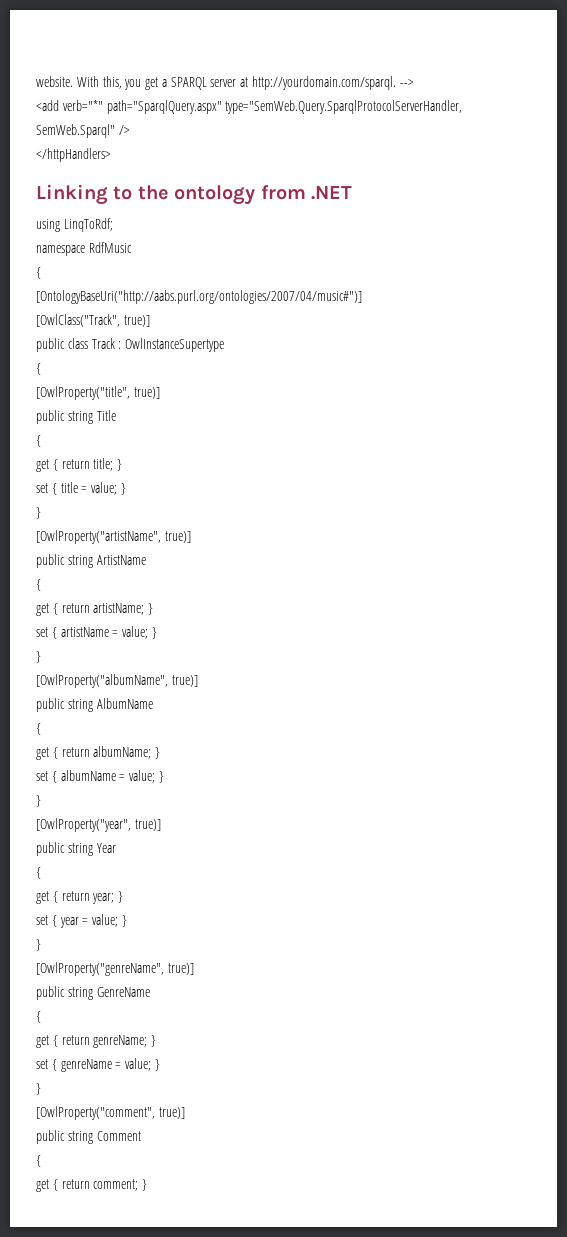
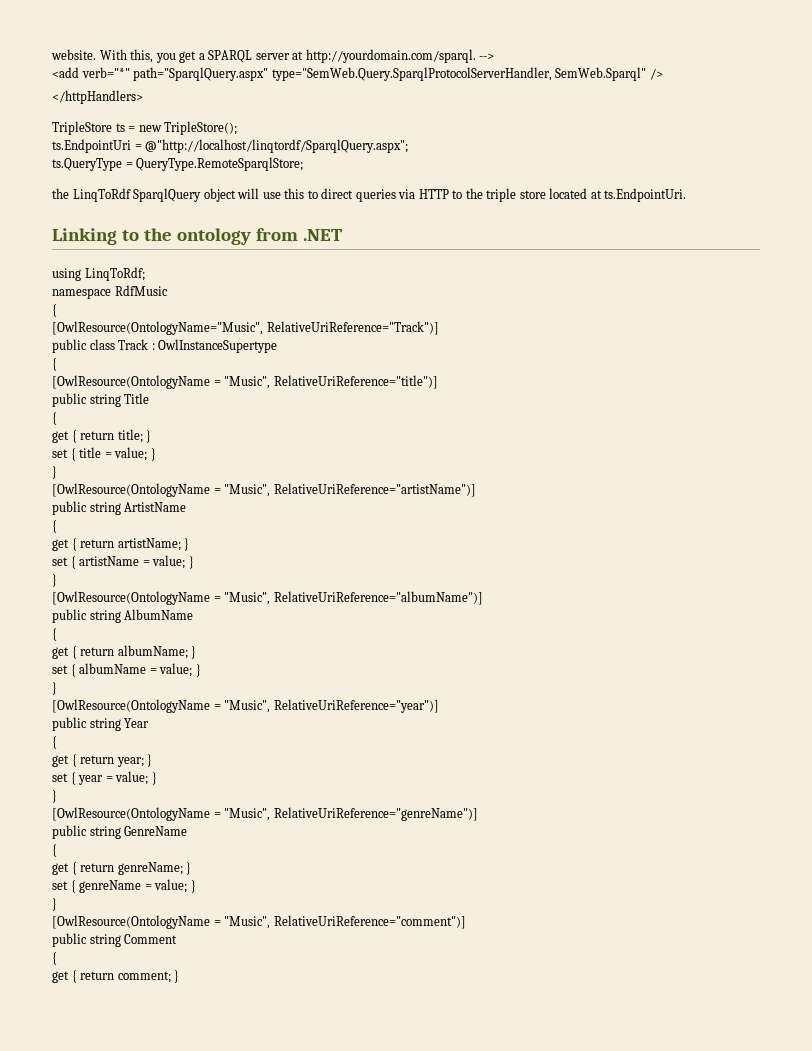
+ TripleStore ts = new TripleStore();
+ ts.EndpointUri = @"http://localhost/linqtordf/SparqlQuery.aspx";
+ ts.QueryType = QueryType.RemoteSparqlStore;
+ the LinqToRdf SparqlQuery object will use this to direct queries via HTTP to the triple store located at ts.EndpointUri.
- [OntologyBaseUri("http://aabs.purl.org/ontologies/2007/04/music#")]
- [OwlClass("Track", true)]
+ [OwlResource(OntologyName="Music", RelativeUriReference="Track")]
- [OwlProperty("title", true)]
+ [OwlResource(OntologyName = "Music", RelativeUriReference="title")]
- [OwlProperty("artistName", true)]
+ [OwlResource(OntologyName = "Music", RelativeUriReference="artistName")]
- [OwlProperty("albumName", true)]
+ [OwlResource(OntologyName = "Music", RelativeUriReference="albumName")]
- [OwlProperty("year", true)]
+ [OwlResource(OntologyName = "Music", RelativeUriReference="year")]
- [OwlProperty("genreName", true)]
+ [OwlResource(OntologyName = "Music", RelativeUriReference="genreName")]
- [OwlProperty("comment", true)]
+ [OwlResource(OntologyName = "Music", RelativeUriReference="comment")]

